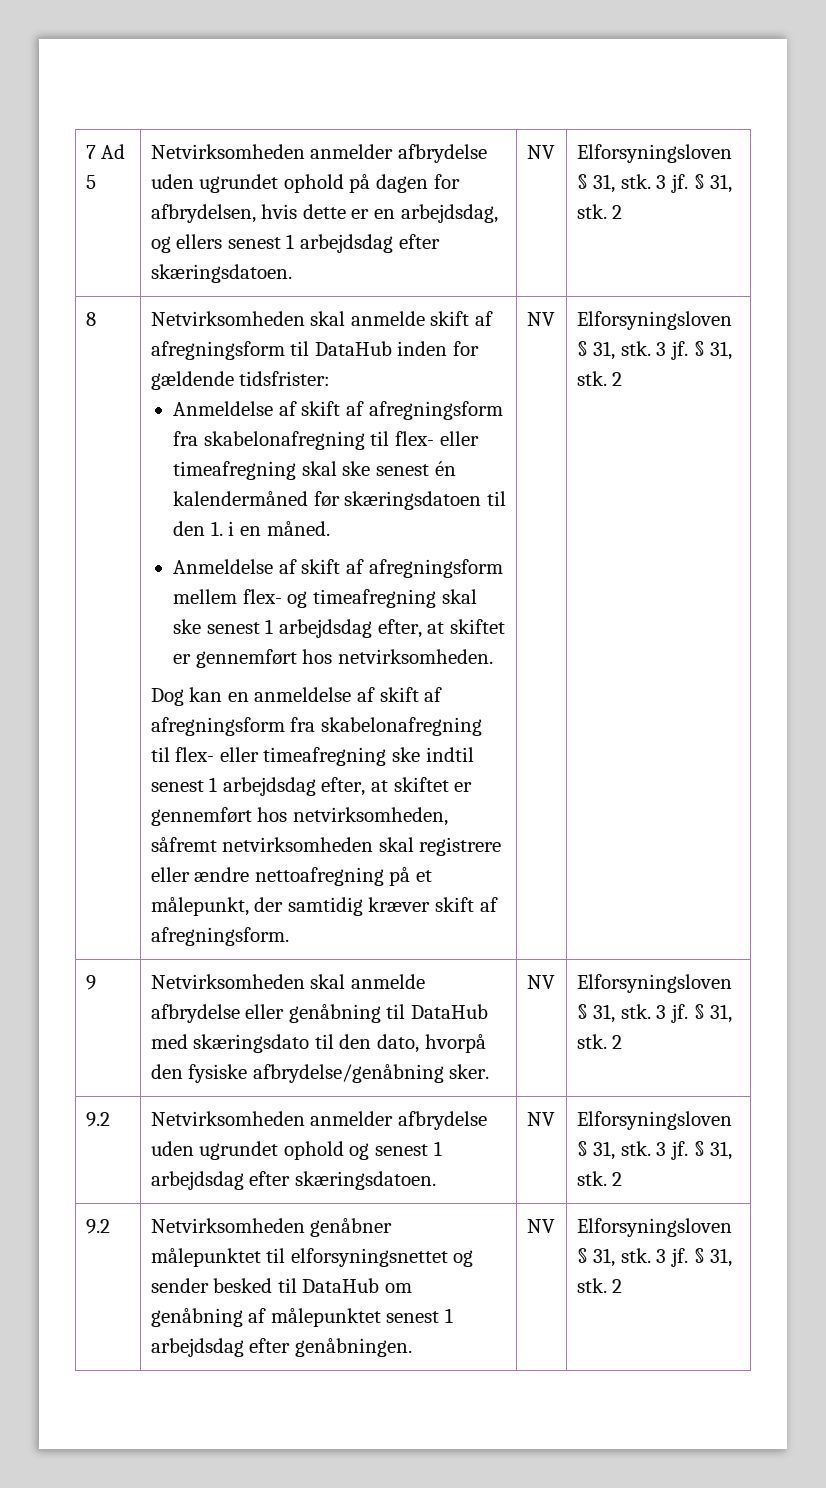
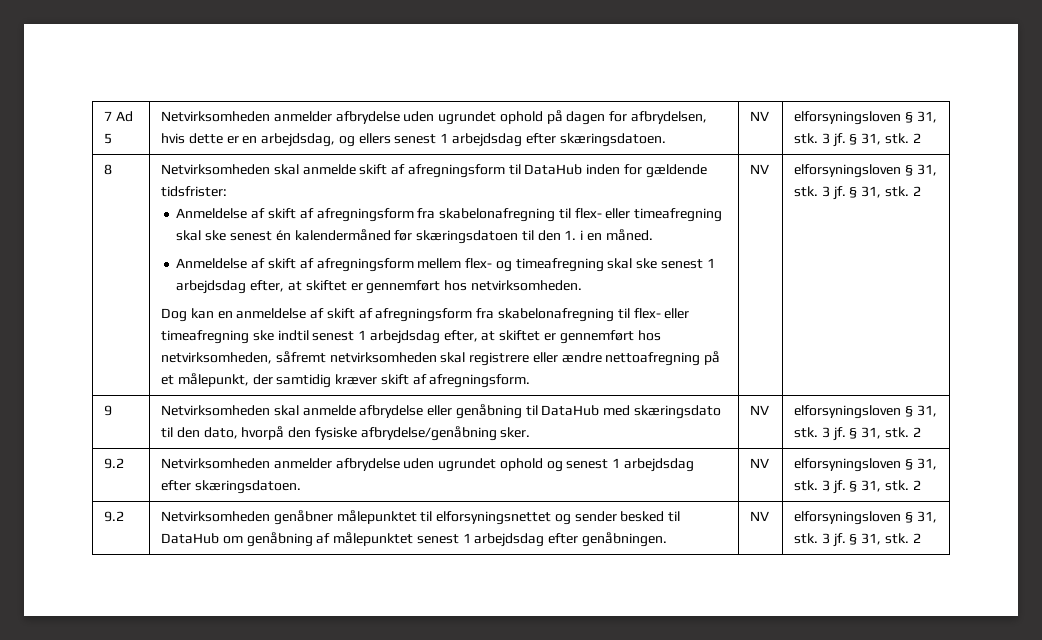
- 7 Ad 5 | Netvirksomheden anmelder afbrydelse uden ugrundet ophold på dagen for afbrydelsen, hvis dette er en arbejdsdag, og ellers senest 1 arbejdsdag efter skæringsdatoen. | NV | Elforsyningsloven § 31, stk. 3 jf. § 31, stk. 2
+ 7 Ad 5 | Netvirksomheden anmelder afbrydelse uden ugrundet ophold på dagen for afbrydelsen, hvis dette er en arbejdsdag, og ellers senest 1 arbejdsdag efter skæringsdatoen. | NV | elforsyningsloven § 31, stk. 3 jf. § 31, stk. 2
- Dog kan en anmeldelse af skift af afregningsform fra skabelonafregning til flex- eller timeafregning ske indtil senest 1 arbejdsdag efter, at skiftet er gennemført hos netvirksomheden, såfremt netvirksomheden skal registrere eller ændre nettoafregning på et målepunkt, der samtidig kræver skift af afregningsform. | NV | Elforsyningsloven § 31, stk.
+ Dog kan en anmeldelse af skift af afregningsform fra skabelonafregning til flex- eller timeafregning ske indtil senest 1 arbejdsdag efter, at skiftet er gennemført hos netvirksomheden, såfremt netvirksomheden skal registrere eller ændre nettoafregning på et målepunkt, der samtidig kræver skift af afregningsform. | NV | elforsyningsloven § 31, stk.
- 9 | Netvirksomheden skal anmelde afbrydelse eller genåbning til DataHub med skæringsdato til den dato, hvorpå den fysiske afbrydelse/genåbning sker. | NV | Elforsyningsloven § 31, stk. 3 jf. § 31, stk. 2
+ 9 | Netvirksomheden skal anmelde afbrydelse eller genåbning til DataHub med skæringsdato til den dato, hvorpå den fysiske afbrydelse/genåbning sker. | NV | elforsyningsloven § 31, stk. 3 jf. § 31, stk. 2
- 9.2 | Netvirksomheden anmelder afbrydelse uden ugrundet ophold og senest 1 arbejdsdag efter skæringsdatoen. | NV | Elforsyningsloven § 31, stk. 3 jf. § 31, stk. 2
+ 9.2 | Netvirksomheden anmelder afbrydelse uden ugrundet ophold og senest 1 arbejdsdag efter skæringsdatoen. | NV | elforsyningsloven § 31, stk. 3 jf. § 31, stk. 2
- 9.2 | Netvirksomheden genåbner målepunktet til elforsyningsnettet og sender besked til DataHub om genåbning af målepunktet senest 1 arbejdsdag efter genåbningen. | NV | Elforsyningsloven § 31, stk. 3 jf. § 31, stk. 2
+ 9.2 | Netvirksomheden genåbner målepunktet til elforsyningsnettet og sender besked til DataHub om genåbning af målepunktet senest 1 arbejdsdag efter genåbningen. | NV | elforsyningsloven § 31, stk. 3 jf. § 31, stk. 2

